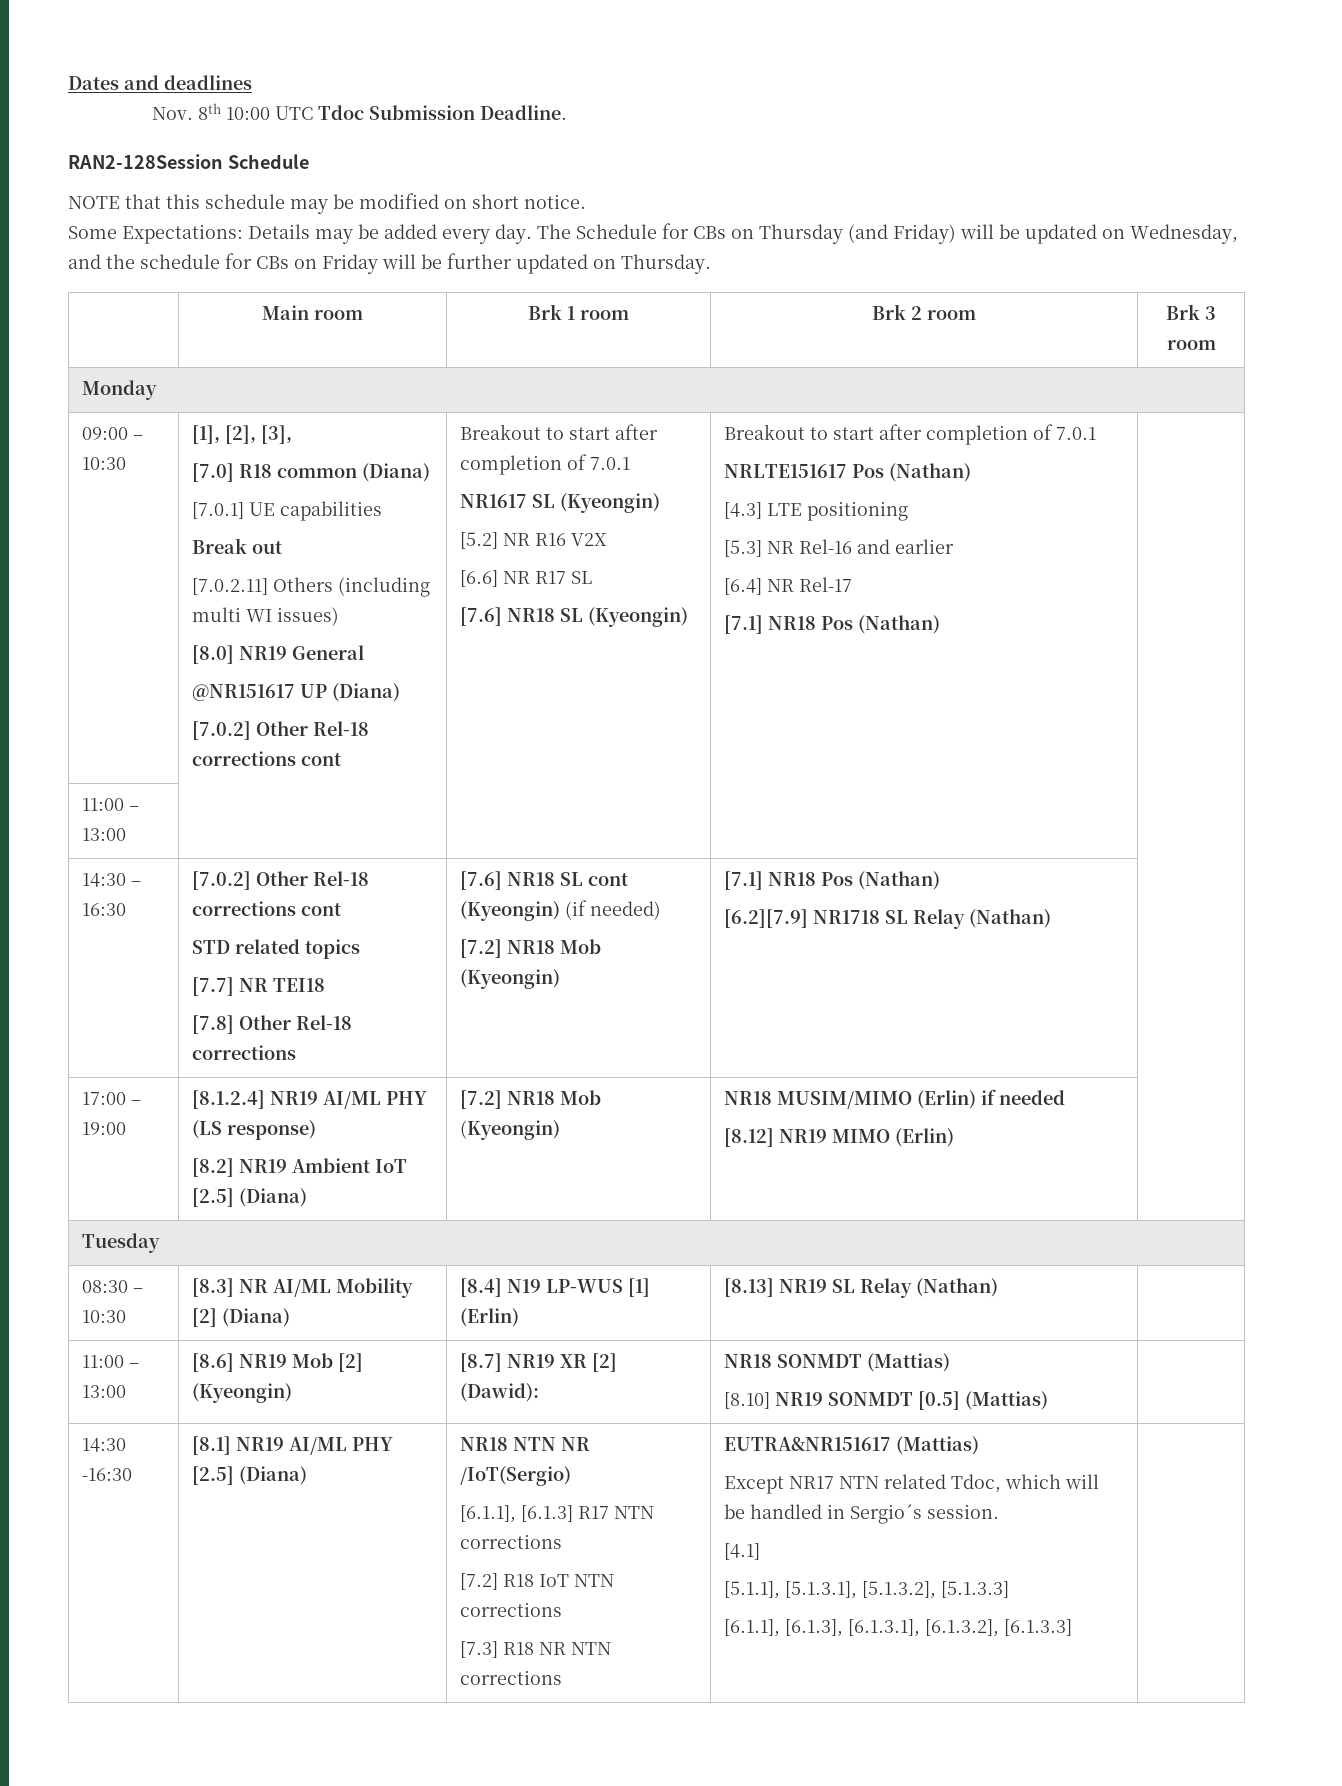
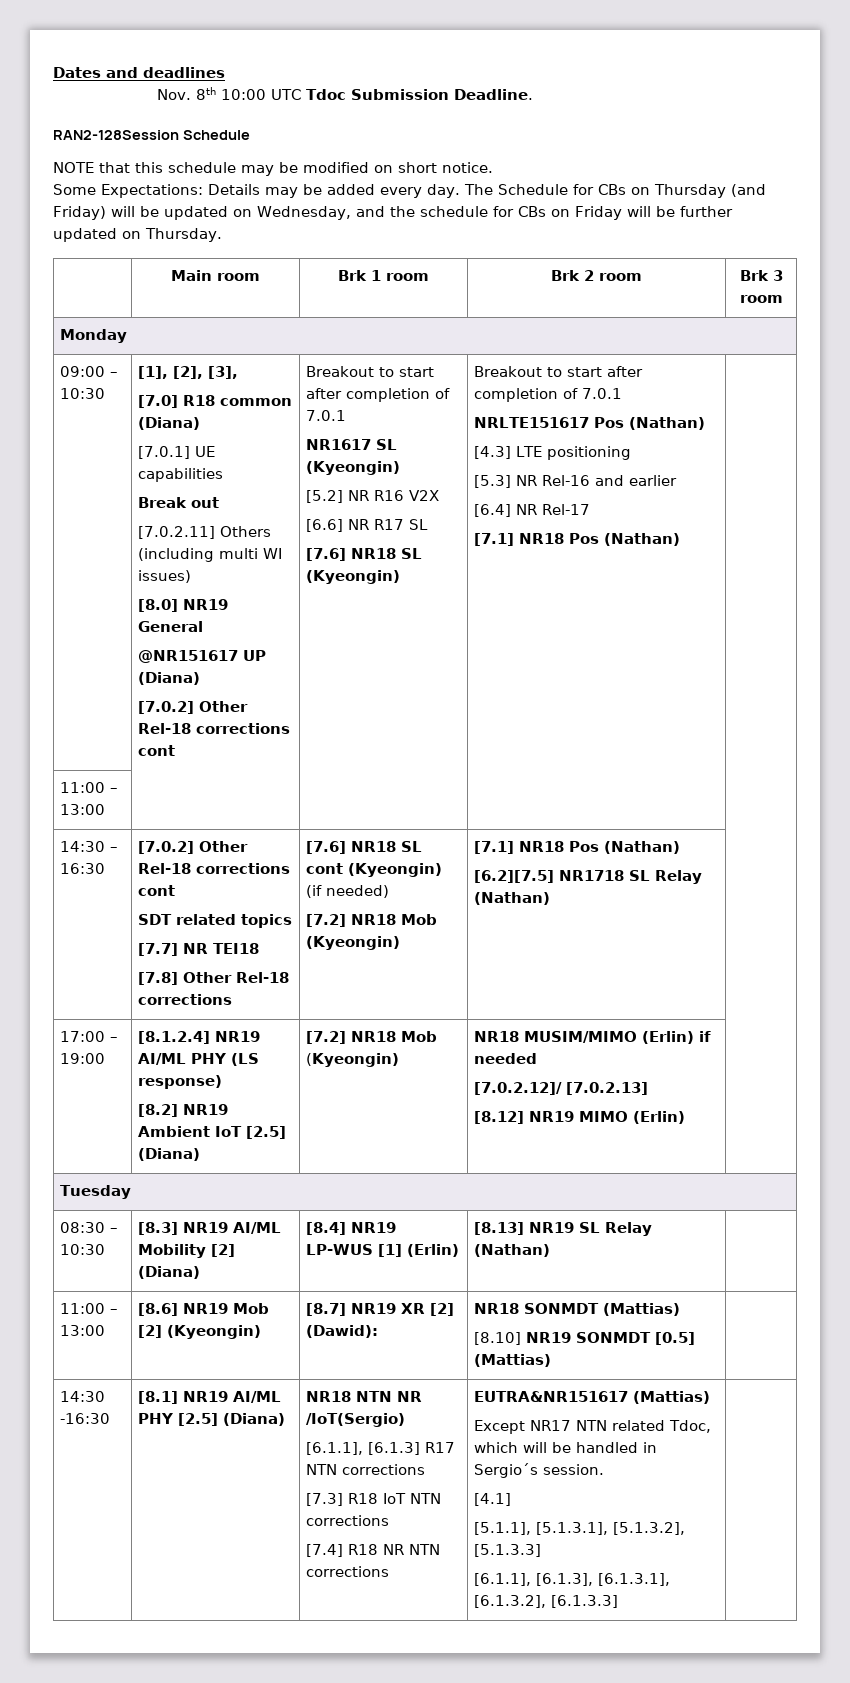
  14:30 – 16:30 | [7.0.2] Other Rel-18 corrections cont
- STD related topics
+ SDT related topics
  [7.7] NR TEI18
  [7.8] Other Rel-18 corrections | [7.6] NR18 SL cont (Kyeongin) (if needed)
  [7.2] NR18 Mob (Kyeongin) | [7.1] NR18 Pos (Nathan)
- [6.2][7.9] NR1718 SL Relay (Nathan) |
+ [6.2][7.5] NR1718 SL Relay (Nathan) |
  17:00 – 19:00 | [8.1.2.4] NR19 AI/ML PHY (LS response)
  [8.2] NR19 Ambient IoT [2.5] (Diana) | [7.2] NR18 Mob (Kyeongin) | NR18 MUSIM/MIMO (Erlin) if needed
+ [7.0.2.12]/ [7.0.2.13]
- 08:30 – 10:30 | [8.3] NR AI/ML Mobility [2] (Diana) | [8.4] N19 LP-WUS [1] (Erlin) | [8.13] NR19 SL Relay (Nathan) |
+ 08:30 – 10:30 | [8.3] NR19 AI/ML Mobility [2] (Diana) | [8.4] NR19 LP-WUS [1] (Erlin) | [8.13] NR19 SL Relay (Nathan) |
- [7.2] R18 IoT NTN corrections
+ [7.3] R18 IoT NTN corrections
- [7.3] R18 NR NTN corrections
+ [7.4] R18 NR NTN corrections

